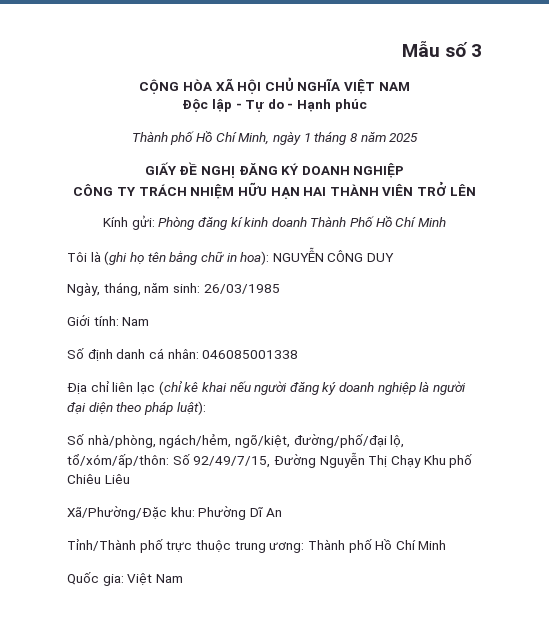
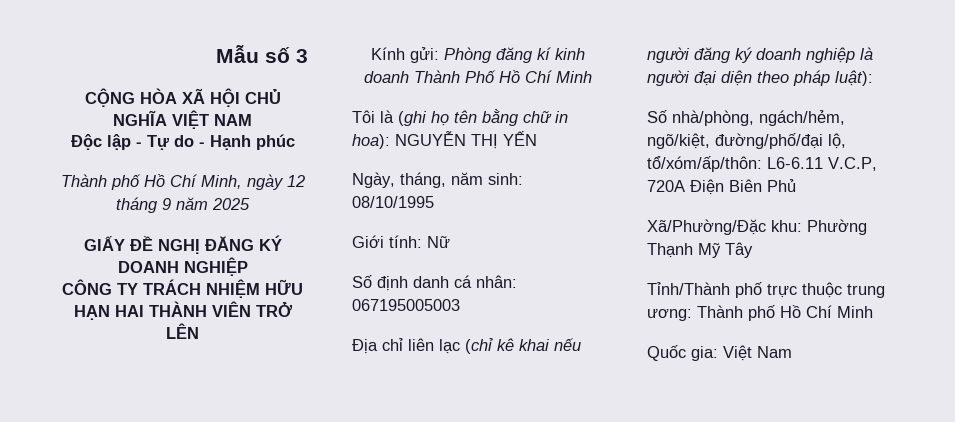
- Thành phố Hồ Chí Minh, ngày 1 tháng 8 năm 2025
+ Thành phố Hồ Chí Minh, ngày 12 tháng 9 năm 2025
- Tôi là (ghi họ tên bằng chữ in hoa): NGUYỄN CÔNG DUY
+ Tôi là (ghi họ tên bằng chữ in hoa): NGUYỄN THỊ YẾN
- Ngày, tháng, năm sinh: 26/03/1985
+ Ngày, tháng, năm sinh: 08/10/1995
- Giới tính: Nam
+ Giới tính: Nữ
- Số định danh cá nhân: 046085001338
+ Số định danh cá nhân: 067195005003
- Số nhà/phòng, ngách/hẻm, ngõ/kiệt, đường/phố/đại lộ, tổ/xóm/ấp/thôn: Số 92/49/7/15, Đường Nguyễn Thị Chạy Khu phố Chiêu Liêu
+ Số nhà/phòng, ngách/hẻm, ngõ/kiệt, đường/phố/đại lộ, tổ/xóm/ấp/thôn: L6-6.11 V.C.P, 720A Điện Biên Phủ
- Xã/Phường/Đặc khu: Phường Dĩ An
+ Xã/Phường/Đặc khu: Phường Thạnh Mỹ Tây

